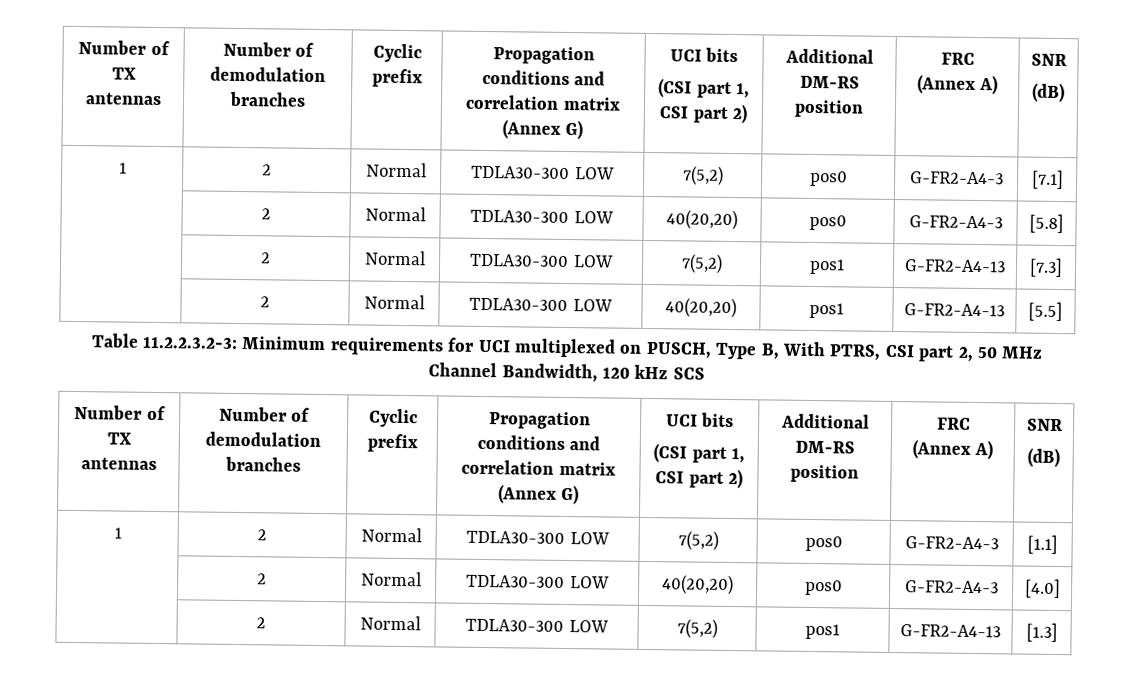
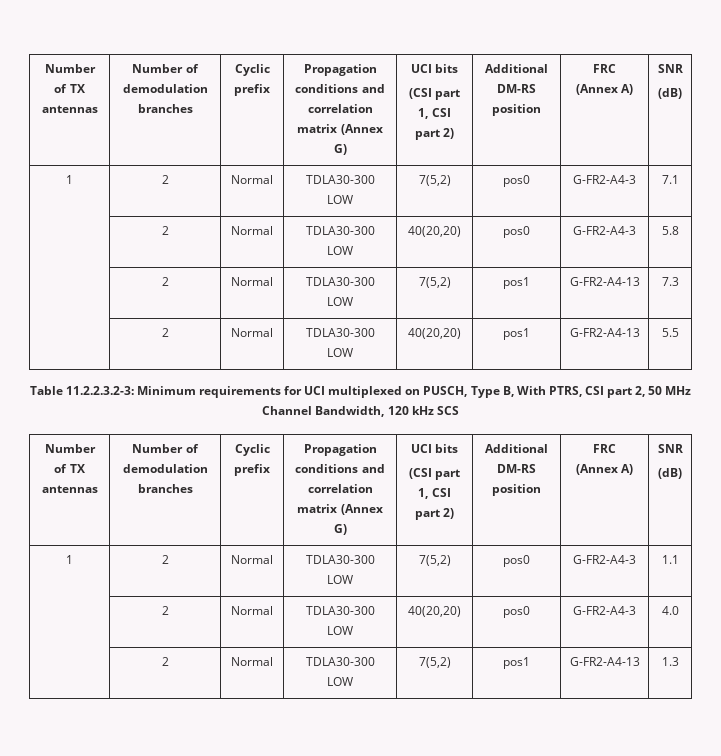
- 1 | 2 | Normal | TDLA30-300 LOW | 7(5,2) | pos0 | G-FR2-A4-3 | [7.1]
- | 2 | Normal | TDLA30-300 LOW | 40(20,20) | pos0 | G-FR2-A4-3 | [5.8]
- | 2 | Normal | TDLA30-300 LOW | 7(5,2) | pos1 | G-FR2-A4-13 | [7.3]
+ 1 | 2 | Normal | TDLA30-300 LOW | 7(5,2) | pos0 | G-FR2-A4-3 | 7.1
+ | 2 | Normal | TDLA30-300 LOW | 40(20,20) | pos0 | G-FR2-A4-3 | 5.8
+ | 2 | Normal | TDLA30-300 LOW | 7(5,2) | pos1 | G-FR2-A4-13 | 7.3
- | 2 | Normal | TDLA30-300 LOW | 40(20,20) | pos1 | G-FR2-A4-13 | [5.5]
+ | 2 | Normal | TDLA30-300 LOW | 40(20,20) | pos1 | G-FR2-A4-13 | 5.5
- 1 | 2 | Normal | TDLA30-300 LOW | 7(5,2) | pos0 | G-FR2-A4-3 | [1.1]
- | 2 | Normal | TDLA30-300 LOW | 40(20,20) | pos0 | G-FR2-A4-3 | [4.0]
- | 2 | Normal | TDLA30-300 LOW | 7(5,2) | pos1 | G-FR2-A4-13 | [1.3]
+ 1 | 2 | Normal | TDLA30-300 LOW | 7(5,2) | pos0 | G-FR2-A4-3 | 1.1
+ | 2 | Normal | TDLA30-300 LOW | 40(20,20) | pos0 | G-FR2-A4-3 | 4.0
+ | 2 | Normal | TDLA30-300 LOW | 7(5,2) | pos1 | G-FR2-A4-13 | 1.3

